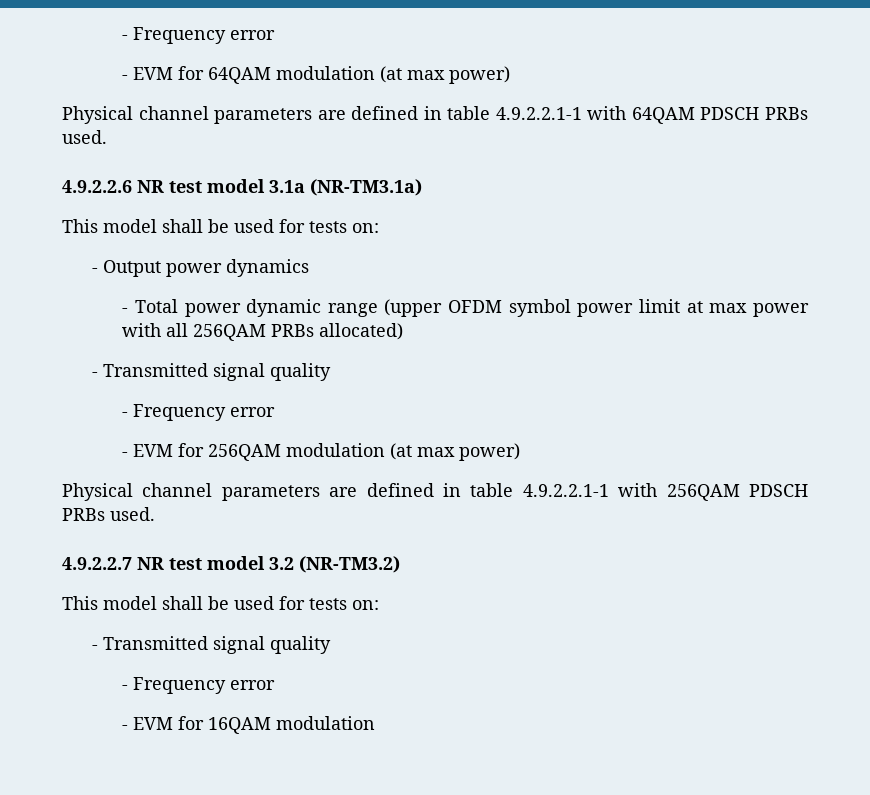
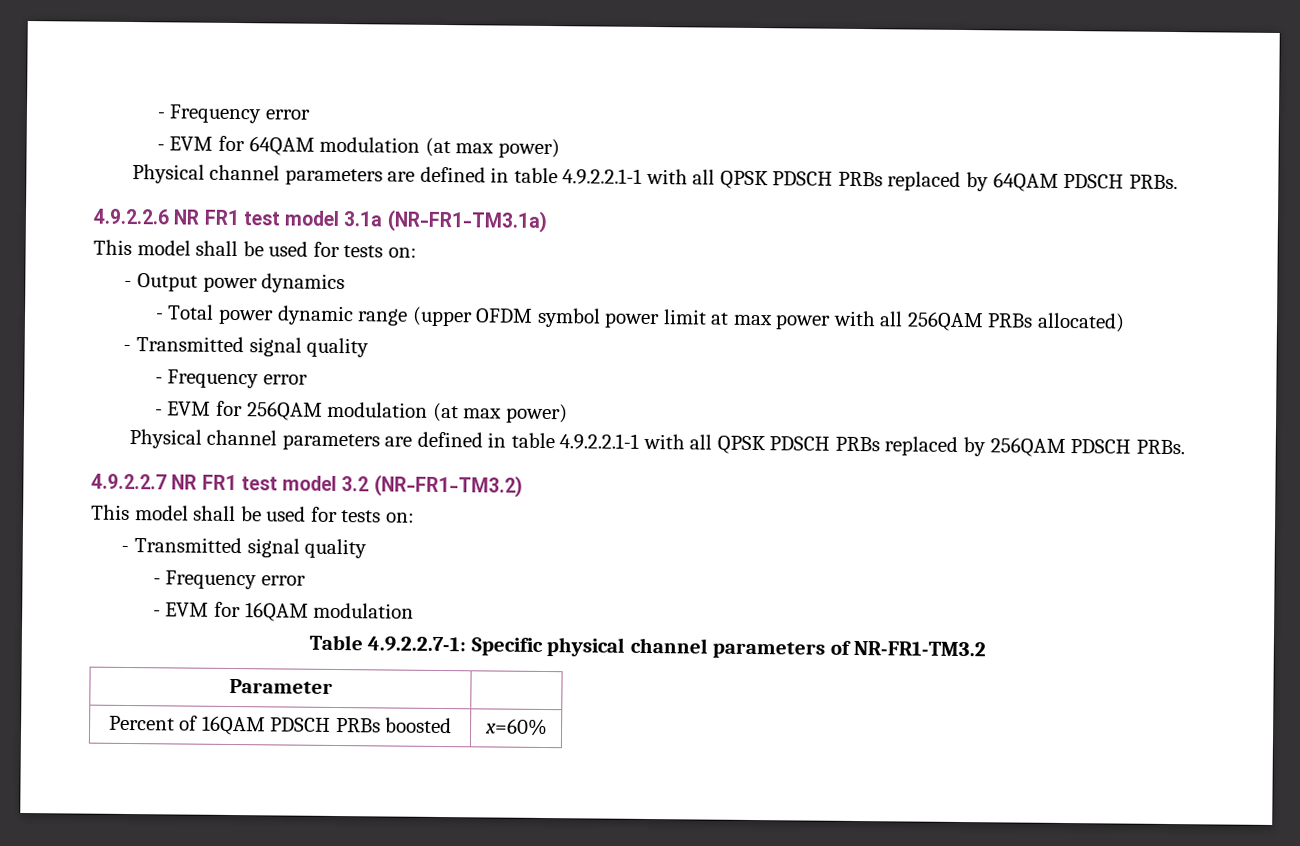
- Physical channel parameters are defined in table 4.9.2.2.1-1 with 64QAM PDSCH PRBs used.
+ Physical channel parameters are defined in table 4.9.2.2.1-1 with all QPSK PDSCH PRBs replaced by 64QAM PDSCH PRBs.
- 4.9.2.2.6 NR test model 3.1a (NR-TM3.1a)
+ 4.9.2.2.6 NR FR1 test model 3.1a (NR-FR1-TM3.1a)
- Physical channel parameters are defined in table 4.9.2.2.1-1 with 256QAM PDSCH PRBs used.
+ Physical channel parameters are defined in table 4.9.2.2.1-1 with all QPSK PDSCH PRBs replaced by 256QAM PDSCH PRBs.
- 4.9.2.2.7 NR test model 3.2 (NR-TM3.2)
+ 4.9.2.2.7 NR FR1 test model 3.2 (NR-FR1-TM3.2)
+ Table 4.9.2.2.7-1: Specific physical channel parameters of NR-FR1-TM3.2
+ Parameter |
+ Percent of 16QAM PDSCH PRBs boosted | x=60%

